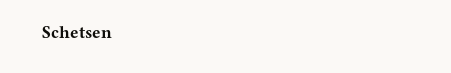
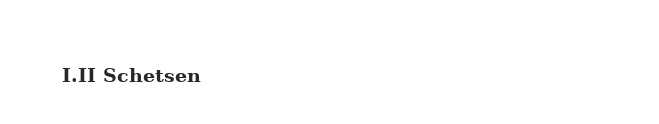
- Schetsen
+ I.II Schetsen

